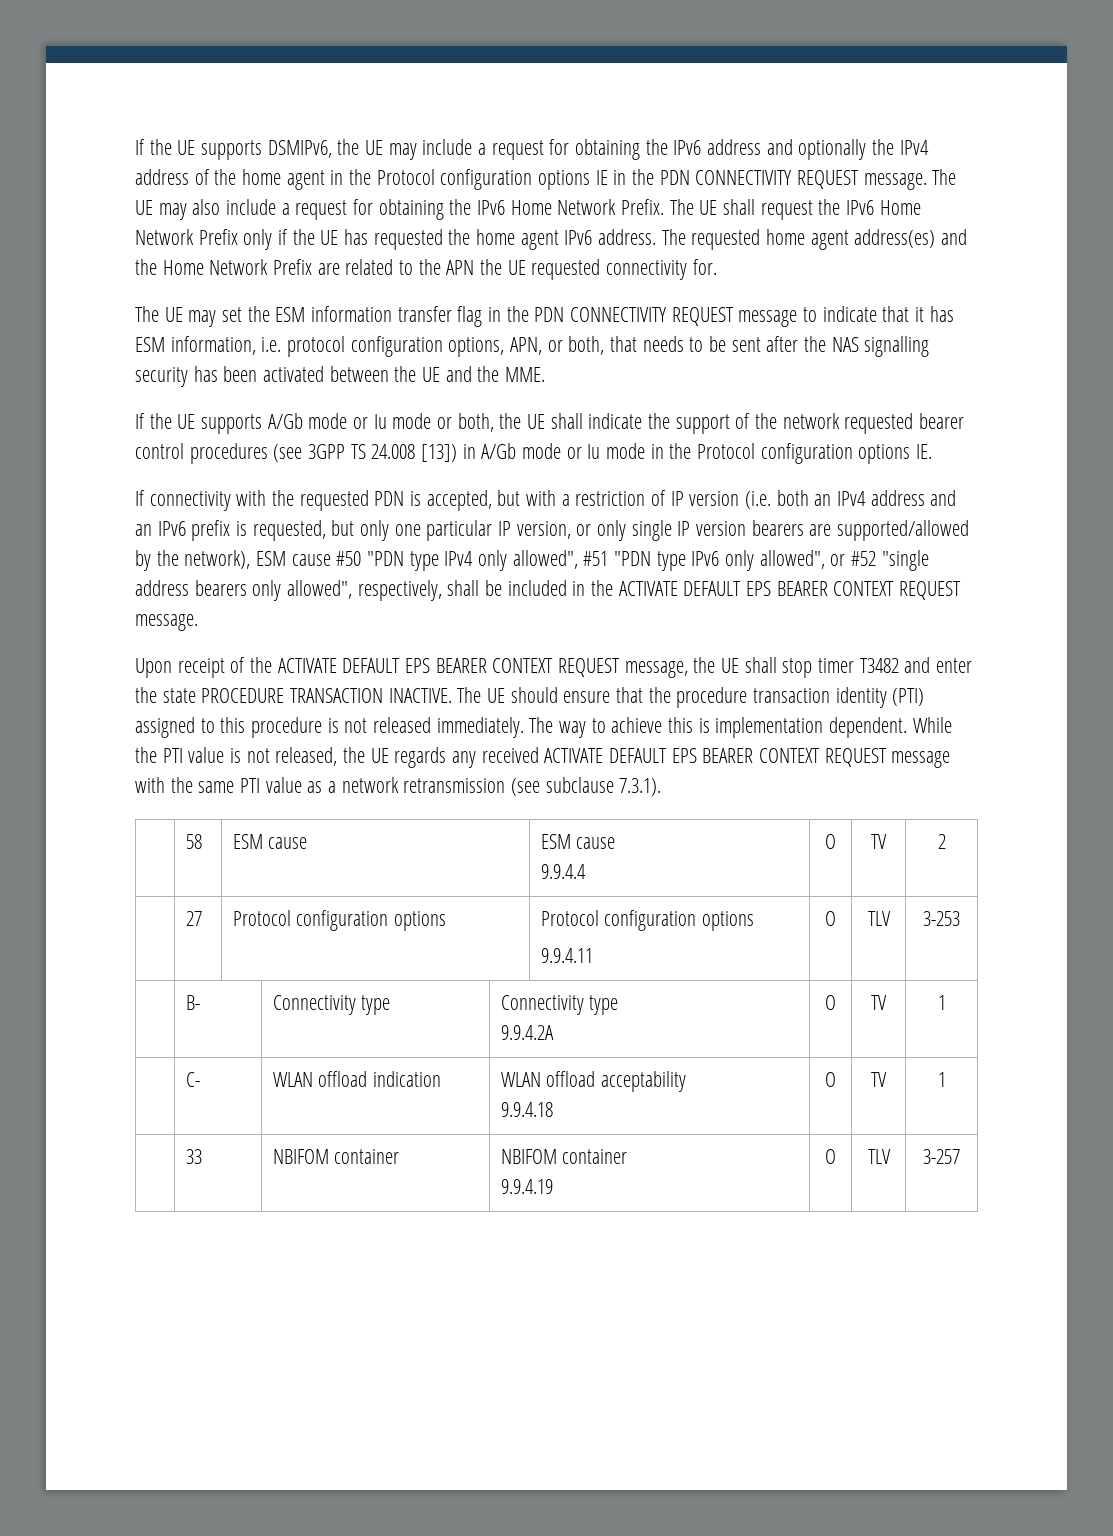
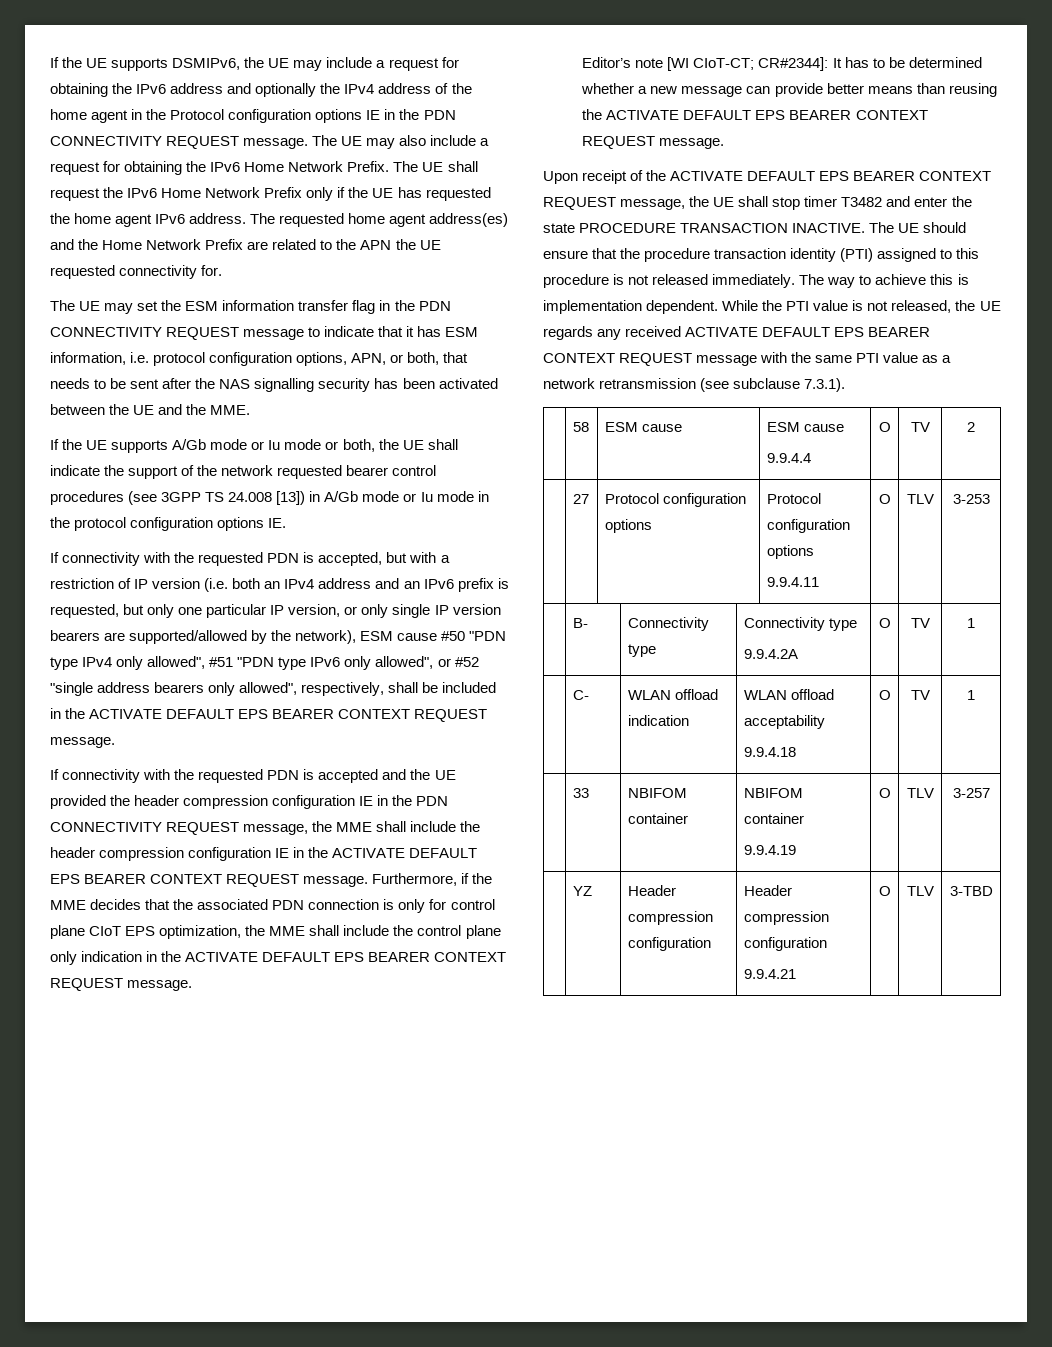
- If the UE supports A/Gb mode or Iu mode or both, the UE shall indicate the support of the network requested bearer control procedures (see 3GPP TS 24.008 [13]) in A/Gb mode or Iu mode in the Protocol configuration options IE.
+ If the UE supports A/Gb mode or Iu mode or both, the UE shall indicate the support of the network requested bearer control procedures (see 3GPP TS 24.008 [13]) in A/Gb mode or Iu mode in the protocol configuration options IE.
+ If connectivity with the requested PDN is accepted and the UE provided the header compression configuration IE in the PDN CONNECTIVITY REQUEST message, the MME shall include the header compression configuration IE in the ACTIVATE DEFAULT EPS BEARER CONTEXT REQUEST message. Furthermore, if the MME decides that the associated PDN connection is only for control plane CIoT EPS optimization, the MME shall include the control plane only indication in the ACTIVATE DEFAULT EPS BEARER CONTEXT REQUEST message.
+ Editor’s note [WI CIoT-CT; CR#2344]: It has to be determined whether a new message can provide better means than reusing the ACTIVATE DEFAULT EPS BEARER CONTEXT REQUEST message.
+ | YZ | Header compression configuration | Header compression configuration
+ 9.9.4.21 | O | TLV | 3-TBD

